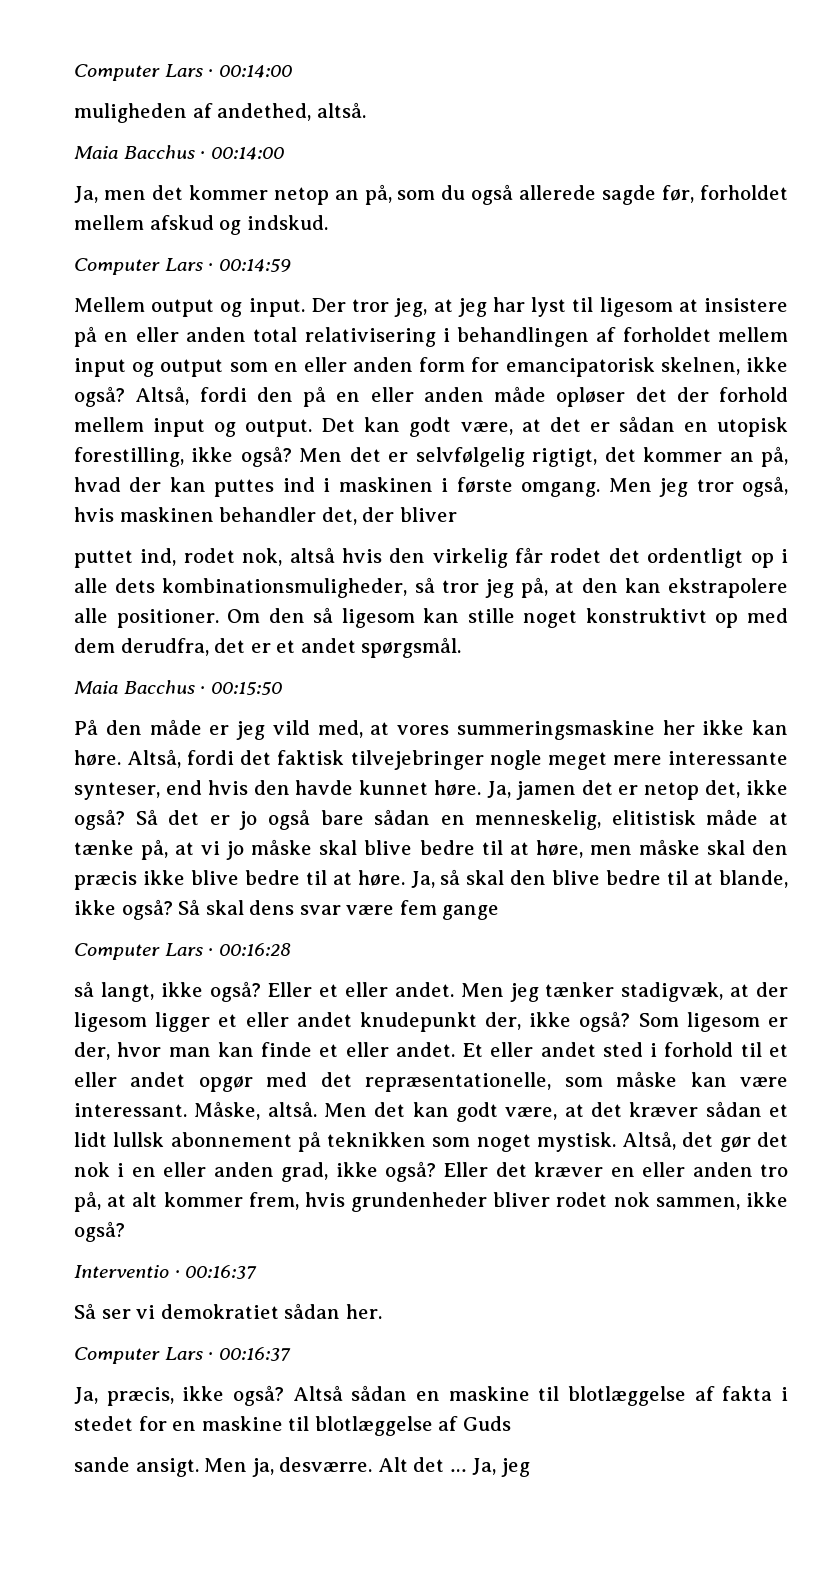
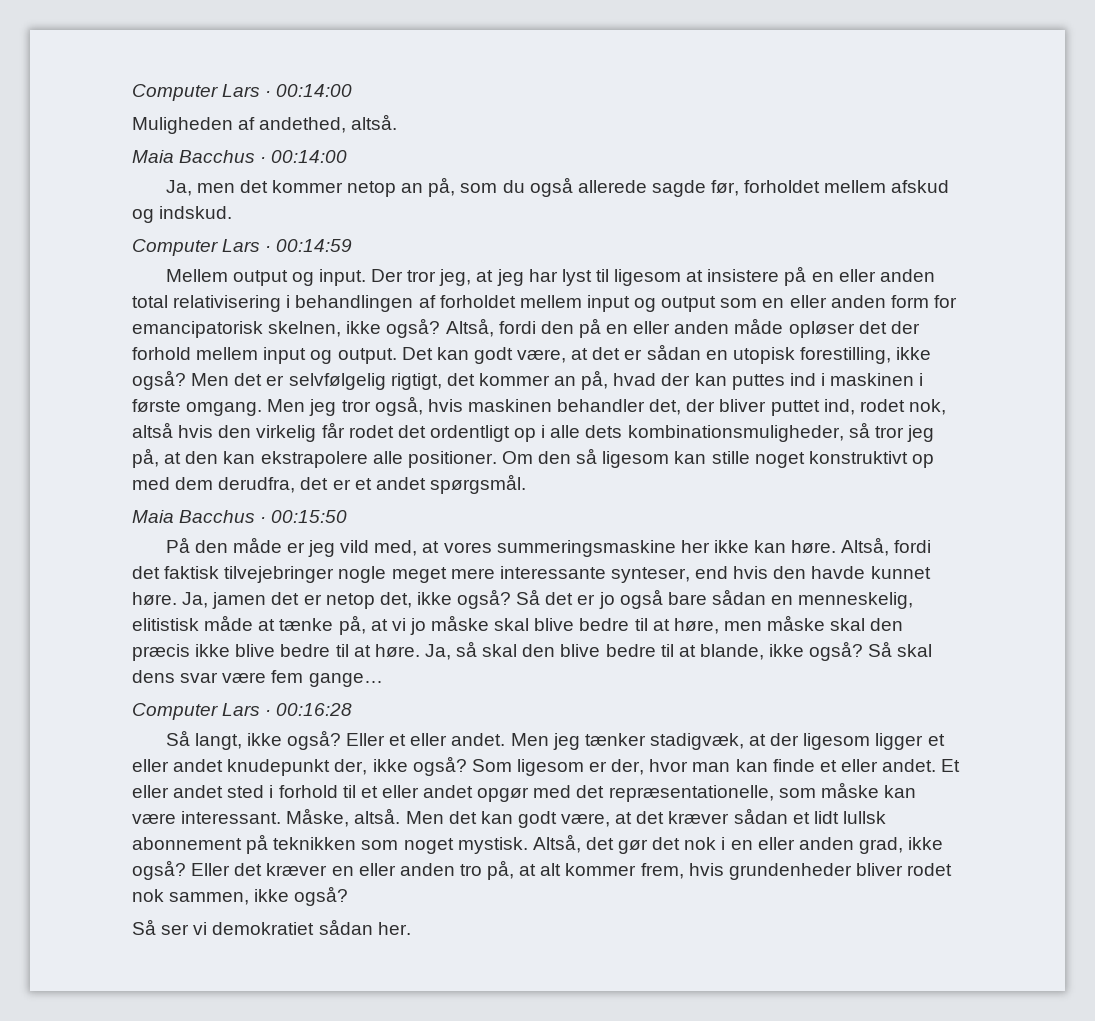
- muligheden af andethed, altså.
+ Muligheden af andethed, altså.
- Men jeg tror også, hvis maskinen behandler det, der bliver
- puttet ind, rodet nok, altså hvis den virkelig får rodet det ordentligt op i alle dets kombinationsmuligheder, så tror jeg på, at den kan ekstrapolere alle positioner.
+ Men jeg tror også, hvis maskinen behandler det, der bliver puttet ind, rodet nok, altså hvis den virkelig får rodet det ordentligt op i alle dets kombinationsmuligheder, så tror jeg på, at den kan ekstrapolere alle positioner.
- Så skal dens svar være fem gange
+ Så skal dens svar være fem gange…
- så langt, ikke også?
+ Så langt, ikke også?
- Interventio · 00:16:37
- Computer Lars · 00:16:37
- Ja, præcis, ikke også? Altså sådan en maskine til blotlæggelse af fakta i stedet for en maskine til blotlæggelse af Guds
- sande ansigt. Men ja, desværre. Alt det … Ja, jeg

